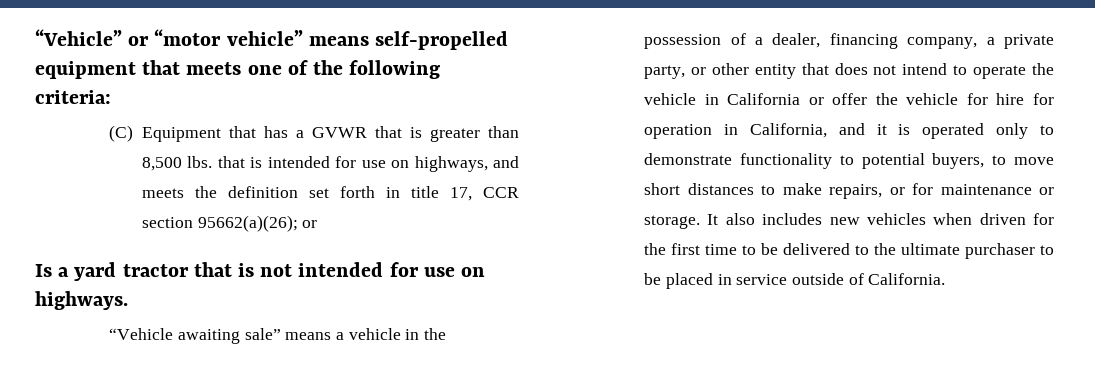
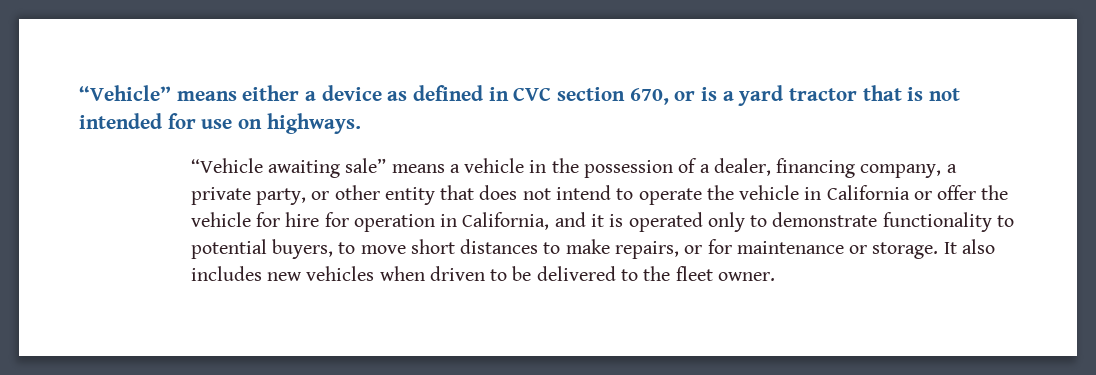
- “Vehicle” or “motor vehicle” means self-propelled equipment that meets one of the following criteria:
- (C) Equipment that has a GVWR that is greater than 8,500 lbs. that is intended for use on highways, and meets the definition set forth in title 17, CCR section 95662(a)(26); or
- Is a yard tractor that is not intended for use on highways.
+ “Vehicle” means either a device as defined in CVC section 670, or is a yard tractor that is not intended for use on highways.
- It also includes new vehicles when driven for the first time to be delivered to the ultimate purchaser to be placed in service outside of California.
+ It also includes new vehicles when driven to be delivered to the fleet owner.

